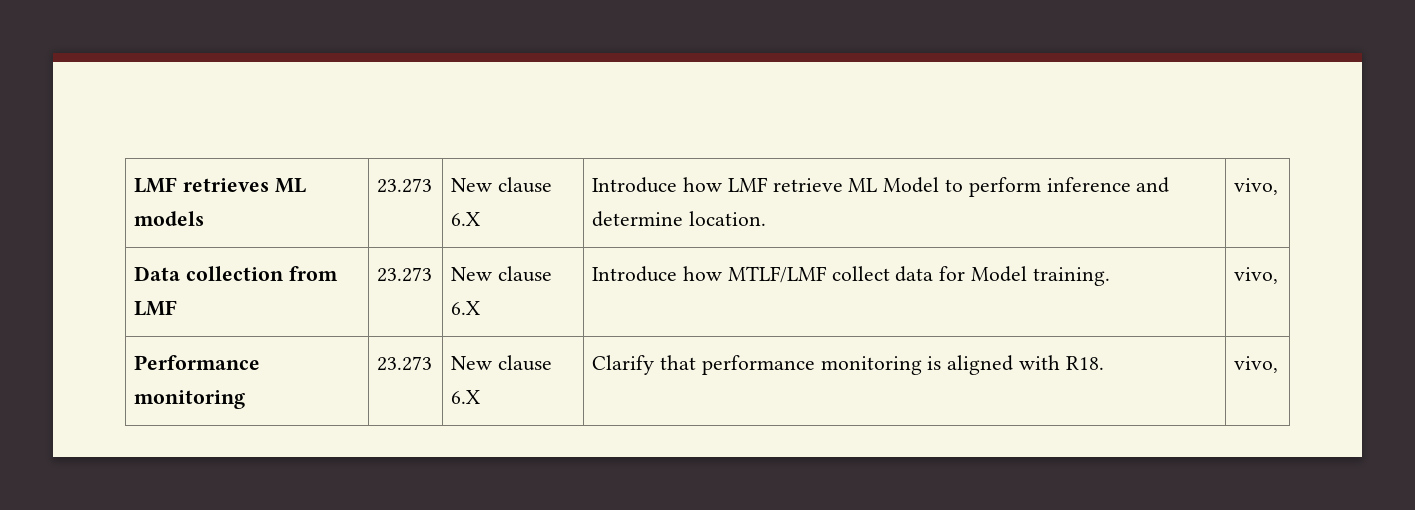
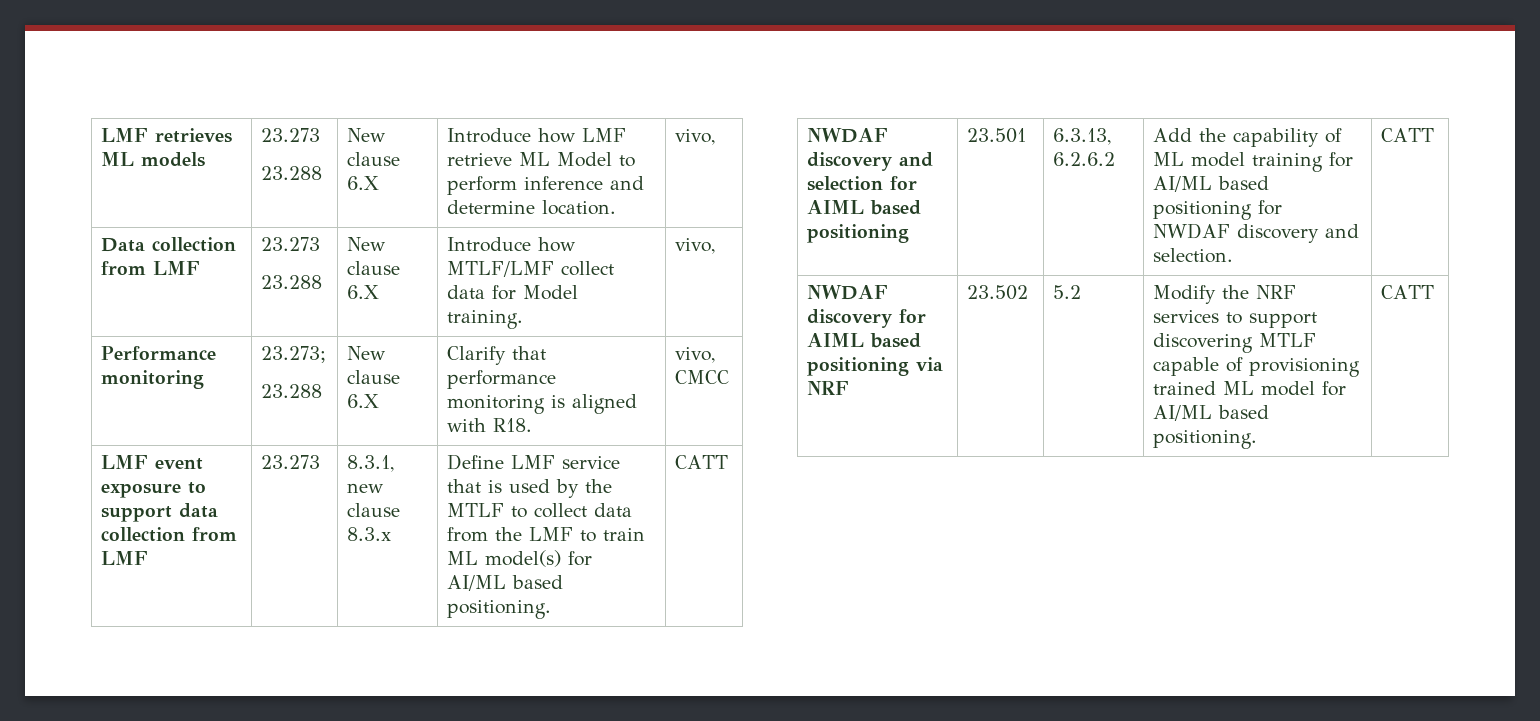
- LMF retrieves ML models | 23.273 | New clause 6.X | Introduce how LMF retrieve ML Model to perform inference and determine location. | vivo,
+ LMF retrieves ML models | 23.273
+ 23.288 | New clause 6.X | Introduce how LMF retrieve ML Model to perform inference and determine location. | vivo,
- Data collection from LMF | 23.273 | New clause 6.X | Introduce how MTLF/LMF collect data for Model training. | vivo,
+ Data collection from LMF | 23.273
+ 23.288 | New clause 6.X | Introduce how MTLF/LMF collect data for Model training. | vivo,
- Performance monitoring | 23.273 | New clause 6.X | Clarify that performance monitoring is aligned with R18. | vivo,
+ Performance monitoring | 23.273;
+ 23.288 | New clause 6.X | Clarify that performance monitoring is aligned with R18. | vivo, CMCC
+ LMF event exposure to support data collection from LMF | 23.273 | 8.3.1, new clause 8.3.x | Define LMF service that is used by the MTLF to collect data from the LMF to train ML model(s) for AI/ML based positioning. | CATT
+ NWDAF discovery and selection for AIML based positioning | 23.501 | 6.3.13, 6.2.6.2 | Add the capability of ML model training for AI/ML based positioning for NWDAF discovery and selection. | CATT
+ NWDAF discovery for AIML based positioning via NRF | 23.502 | 5.2 | Modify the NRF services to support discovering MTLF capable of provisioning trained ML model for AI/ML based positioning. | CATT

